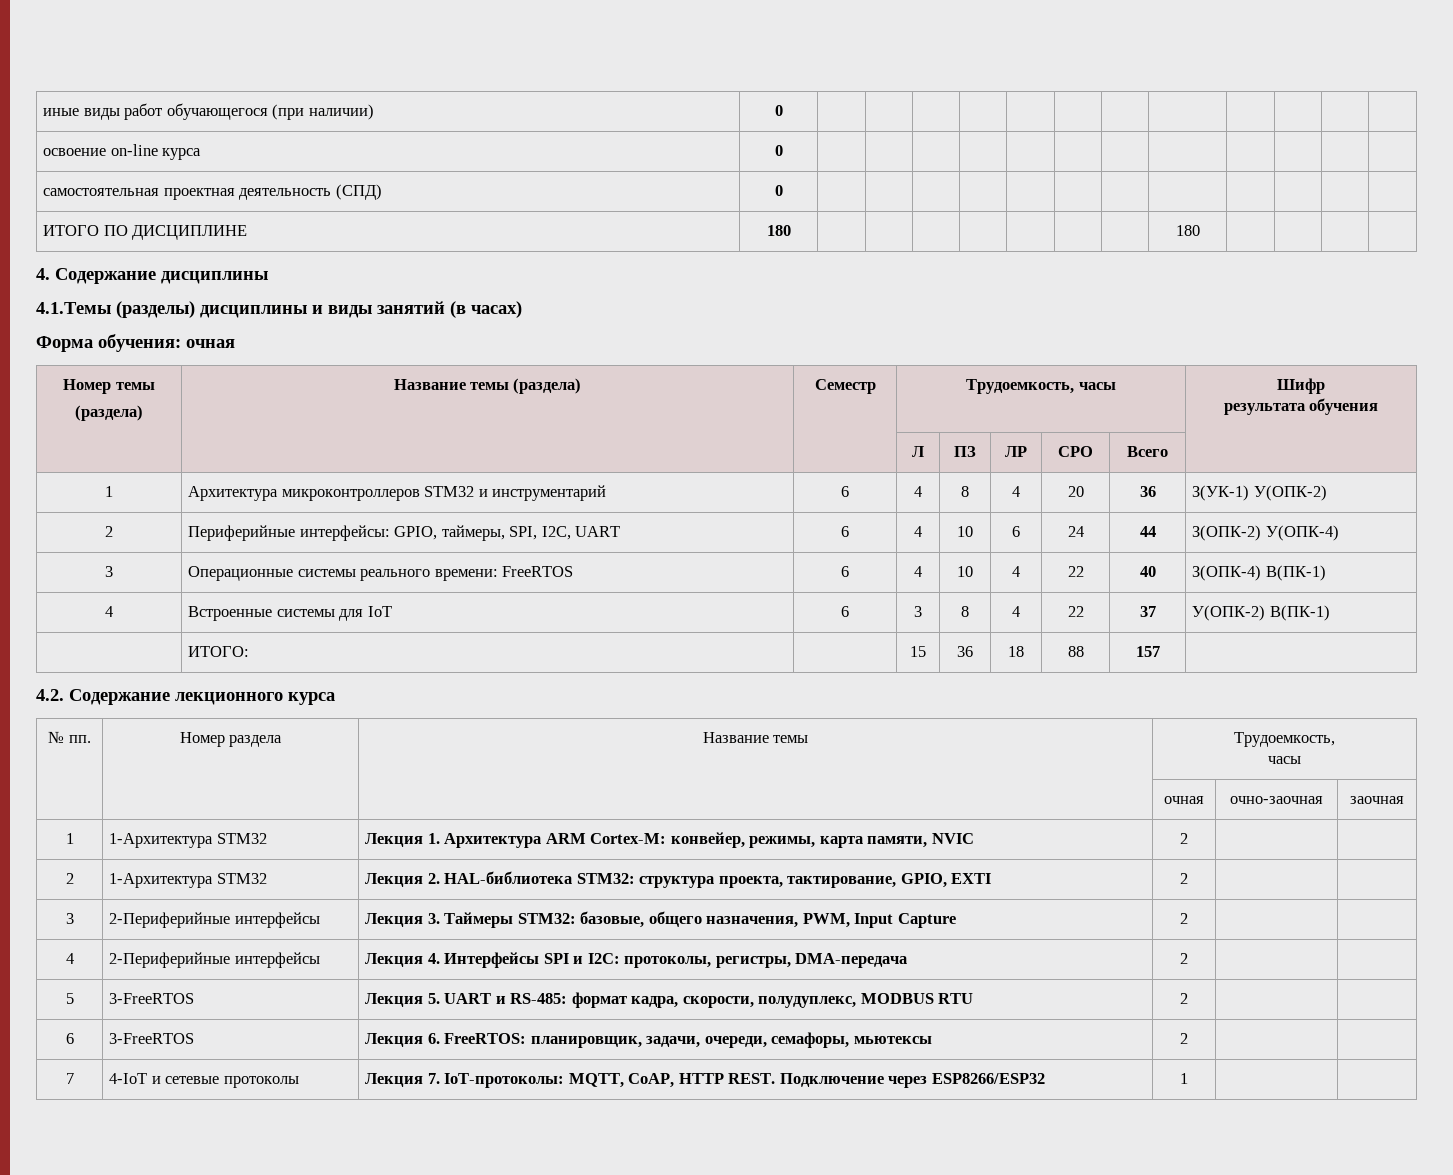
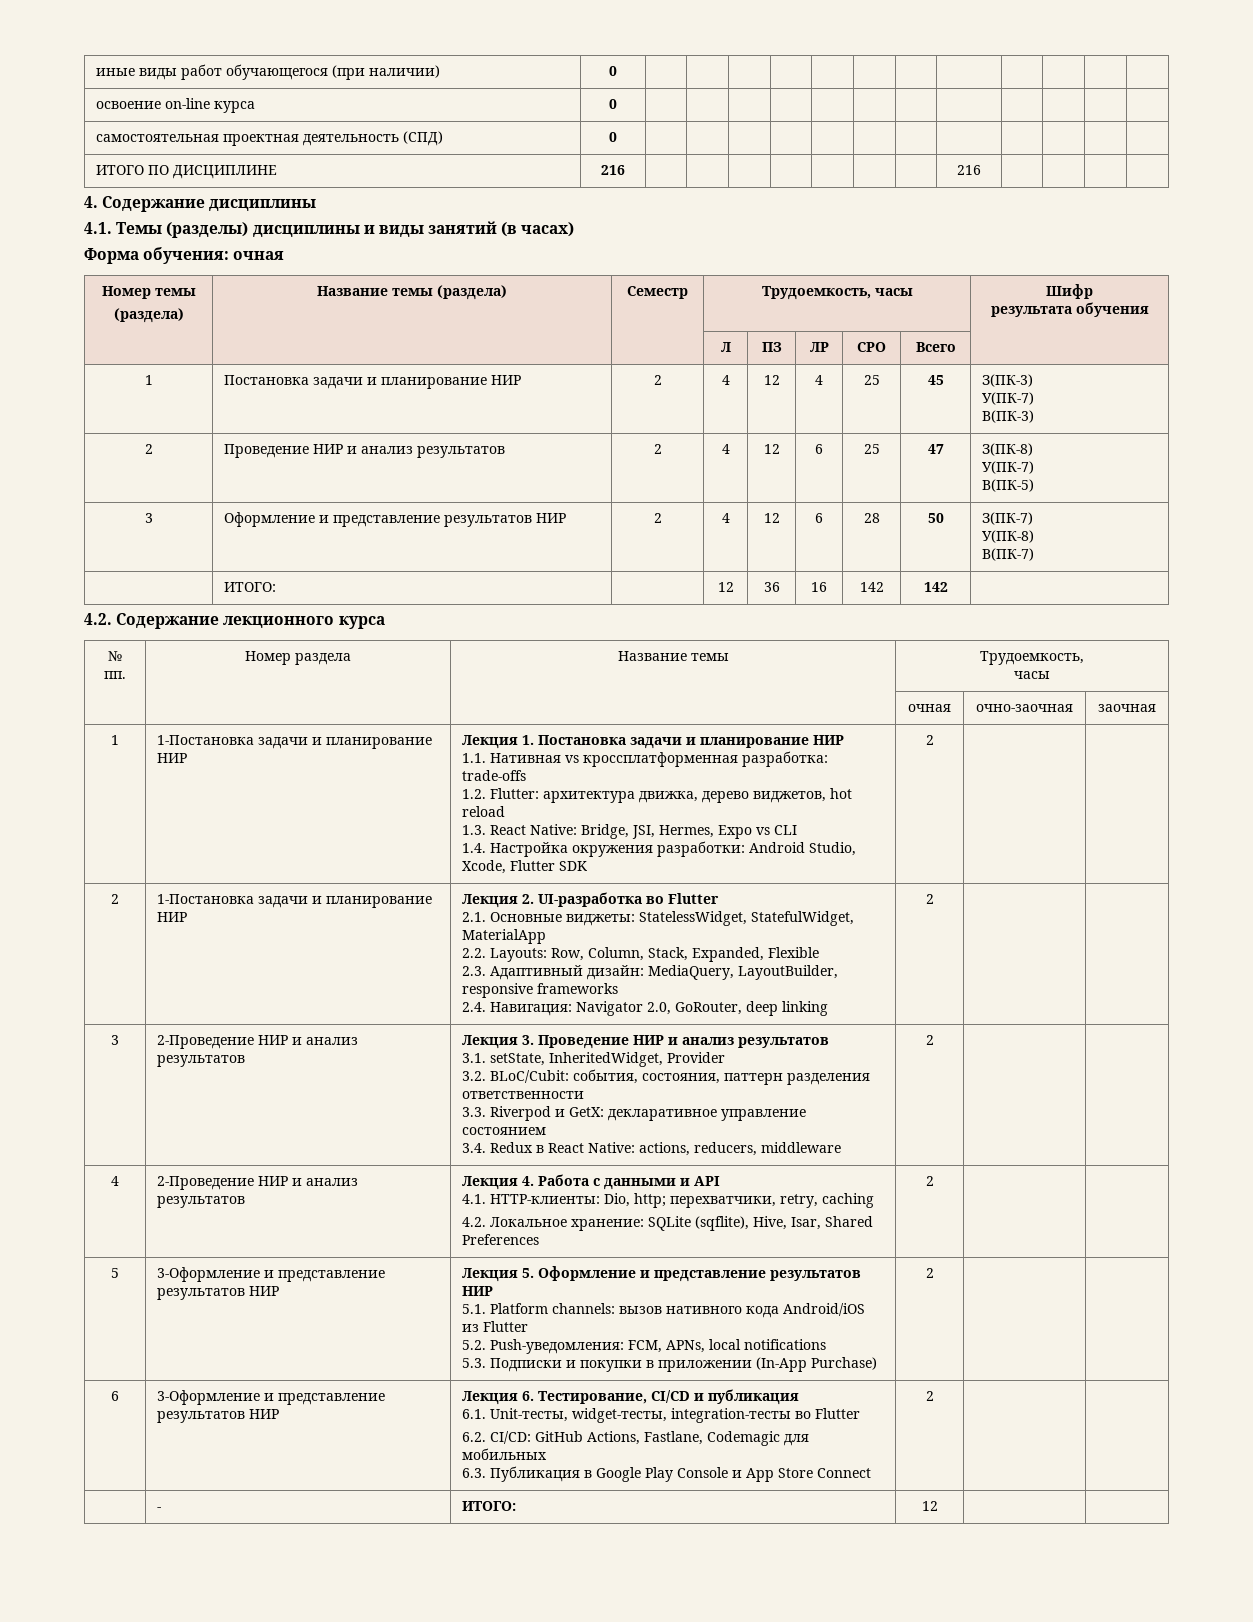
- ИТОГО ПО ДИСЦИПЛИНЕ | 180 | | | | | | | | 180 | | | |
+ ИТОГО ПО ДИСЦИПЛИНЕ | 216 | | | | | | | | 216 | | | |
- 4.1.Темы (разделы) дисциплины и виды занятий (в часах)
+ 4.1. Темы (разделы) дисциплины и виды занятий (в часах)
- 1 | Архитектура микроконтроллеров STM32 и инструментарий | 6 | 4 | 8 | 4 | 20 | 36 | З(УК-1) У(ОПК-2)
- 2 | Периферийные интерфейсы: GPIO, таймеры, SPI, I2C, UART | 6 | 4 | 10 | 6 | 24 | 44 | З(ОПК-2) У(ОПК-4)
- 3 | Операционные системы реального времени: FreeRTOS | 6 | 4 | 10 | 4 | 22 | 40 | З(ОПК-4) В(ПК-1)
- 4 | Встроенные системы для IoT | 6 | 3 | 8 | 4 | 22 | 37 | У(ОПК-2) В(ПК-1)
+ 1 | Постановка задачи и планирование НИР | 2 | 4 | 12 | 4 | 25 | 45 | З(ПК-3)
+ У(ПК-7)
+ В(ПК-3)
+ 2 | Проведение НИР и анализ результатов | 2 | 4 | 12 | 6 | 25 | 47 | З(ПК-8)
+ У(ПК-7)
+ В(ПК-5)
+ 3 | Оформление и представление результатов НИР | 2 | 4 | 12 | 6 | 28 | 50 | З(ПК-7)
+ У(ПК-8)
+ В(ПК-7)
- | ИТОГО: | | 15 | 36 | 18 | 88 | 157 |
+ | ИТОГО: | | 12 | 36 | 16 | 142 | 142 |
- 1-Архитектура STM32 | Лекция 1. Архитектура ARM Cortex-M: конвейер, режимы, карта памяти, NVIC | 2 | |
- 2 | 1-Архитектура STM32 | Лекция 2. HAL-библиотека STM32: структура проекта, тактирование, GPIO, EXTI | 2 | |
- 3 | 2-Периферийные интерфейсы | Лекция 3. Таймеры STM32: базовые, общего назначения, PWM, Input Capture | 2 | |
- 4 | 2-Периферийные интерфейсы | Лекция 4. Интерфейсы SPI и I2C: протоколы, регистры, DMA-передача | 2 | |
- 5 | 3-FreeRTOS | Лекция 5. UART и RS-485: формат кадра, скорости, полудуплекс, MODBUS RTU | 2 | |
- 6 | 3-FreeRTOS | Лекция 6. FreeRTOS: планировщик, задачи, очереди, семафоры, мьютексы | 2 | |
- 7 | 4-IoT и сетевые протоколы | Лекция 7. IoT-протоколы: MQTT, CoAP, HTTP REST. Подключение через ESP8266/ESP32 | 1 | |
+ 1-Постановка задачи и планирование НИР | Лекция 1. Постановка задачи и планирование НИР
+ 1.1. Нативная vs кроссплатформенная разработка: trade-offs
+ 1.2. Flutter: архитектура движка, дерево виджетов, hot reload
+ 1.3. React Native: Bridge, JSI, Hermes, Expo vs CLI
+ 1.4. Настройка окружения разработки: Android Studio, Xcode, Flutter SDK | 2 | |
+ 2 | 1-Постановка задачи и планирование НИР | Лекция 2. UI-разработка во Flutter
+ 2.1. Основные виджеты: StatelessWidget, StatefulWidget, MaterialApp
+ 2.2. Layouts: Row, Column, Stack, Expanded, Flexible
+ 2.3. Адаптивный дизайн: MediaQuery, LayoutBuilder, responsive frameworks
+ 2.4. Навигация: Navigator 2.0, GoRouter, deep linking | 2 | |
+ 3 | 2-Проведение НИР и анализ результатов | Лекция 3. Проведение НИР и анализ результатов
+ 3.1. setState, InheritedWidget, Provider
+ 3.2. BLoC/Cubit: события, состояния, паттерн разделения ответственности
+ 3.3. Riverpod и GetX: декларативное управление состоянием
+ 3.4. Redux в React Native: actions, reducers, middleware | 2 | |
+ 4 | 2-Проведение НИР и анализ результатов | Лекция 4. Работа с данными и API
+ 4.1. HTTP-клиенты: Dio, http; перехватчики, retry, caching
+ 4.2. Локальное хранение: SQLite (sqflite), Hive, Isar, Shared Preferences | 2 | |
+ 5 | 3-Оформление и представление результатов НИР | Лекция 5. Оформление и представление результатов НИР
+ 5.1. Platform channels: вызов нативного кода Android/iOS из Flutter
+ 5.2. Push-уведомления: FCM, APNs, local notifications
+ 5.3. Подписки и покупки в приложении (In-App Purchase) | 2 | |
+ 6 | 3-Оформление и представление результатов НИР | Лекция 6. Тестирование, CI/CD и публикация
+ 6.1. Unit-тесты, widget-тесты, integration-тесты во Flutter
+ 6.2. CI/CD: GitHub Actions, Fastlane, Codemagic для мобильных
+ 6.3. Публикация в Google Play Console и App Store Connect | 2 | |
+ | - | ИТОГО: | 12 | |

